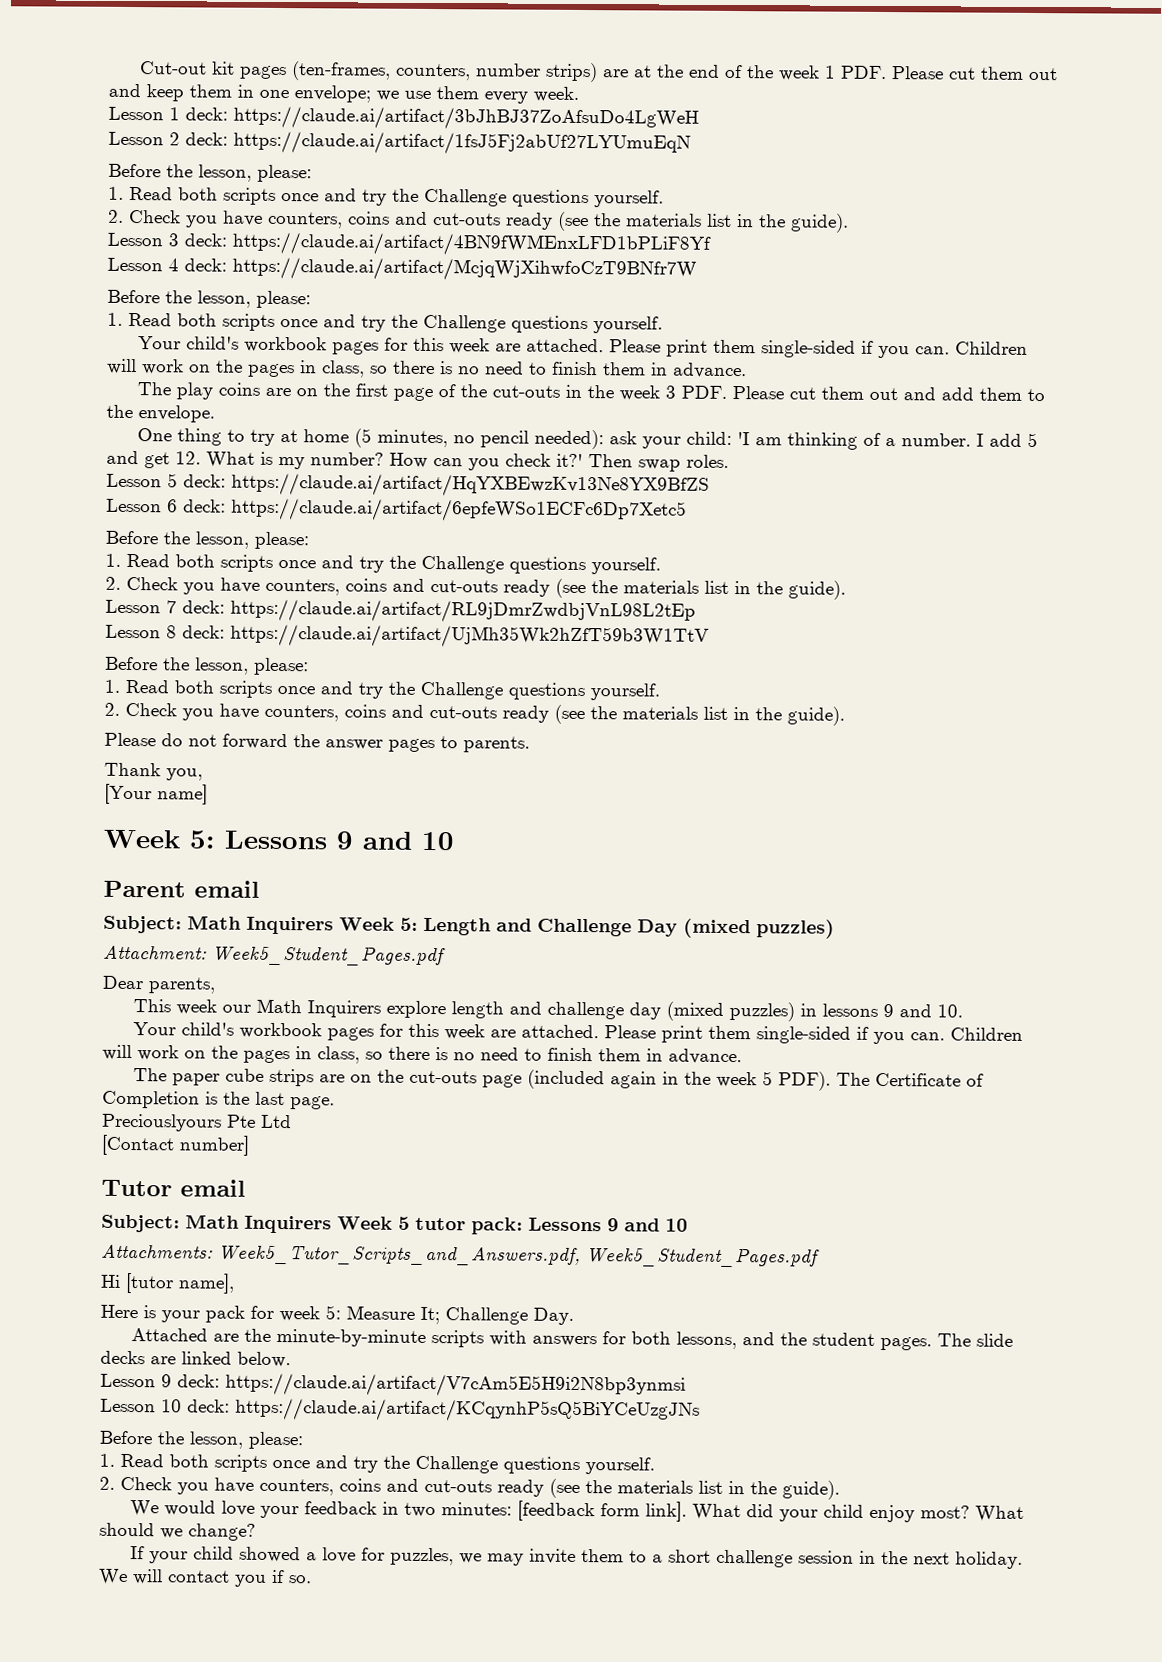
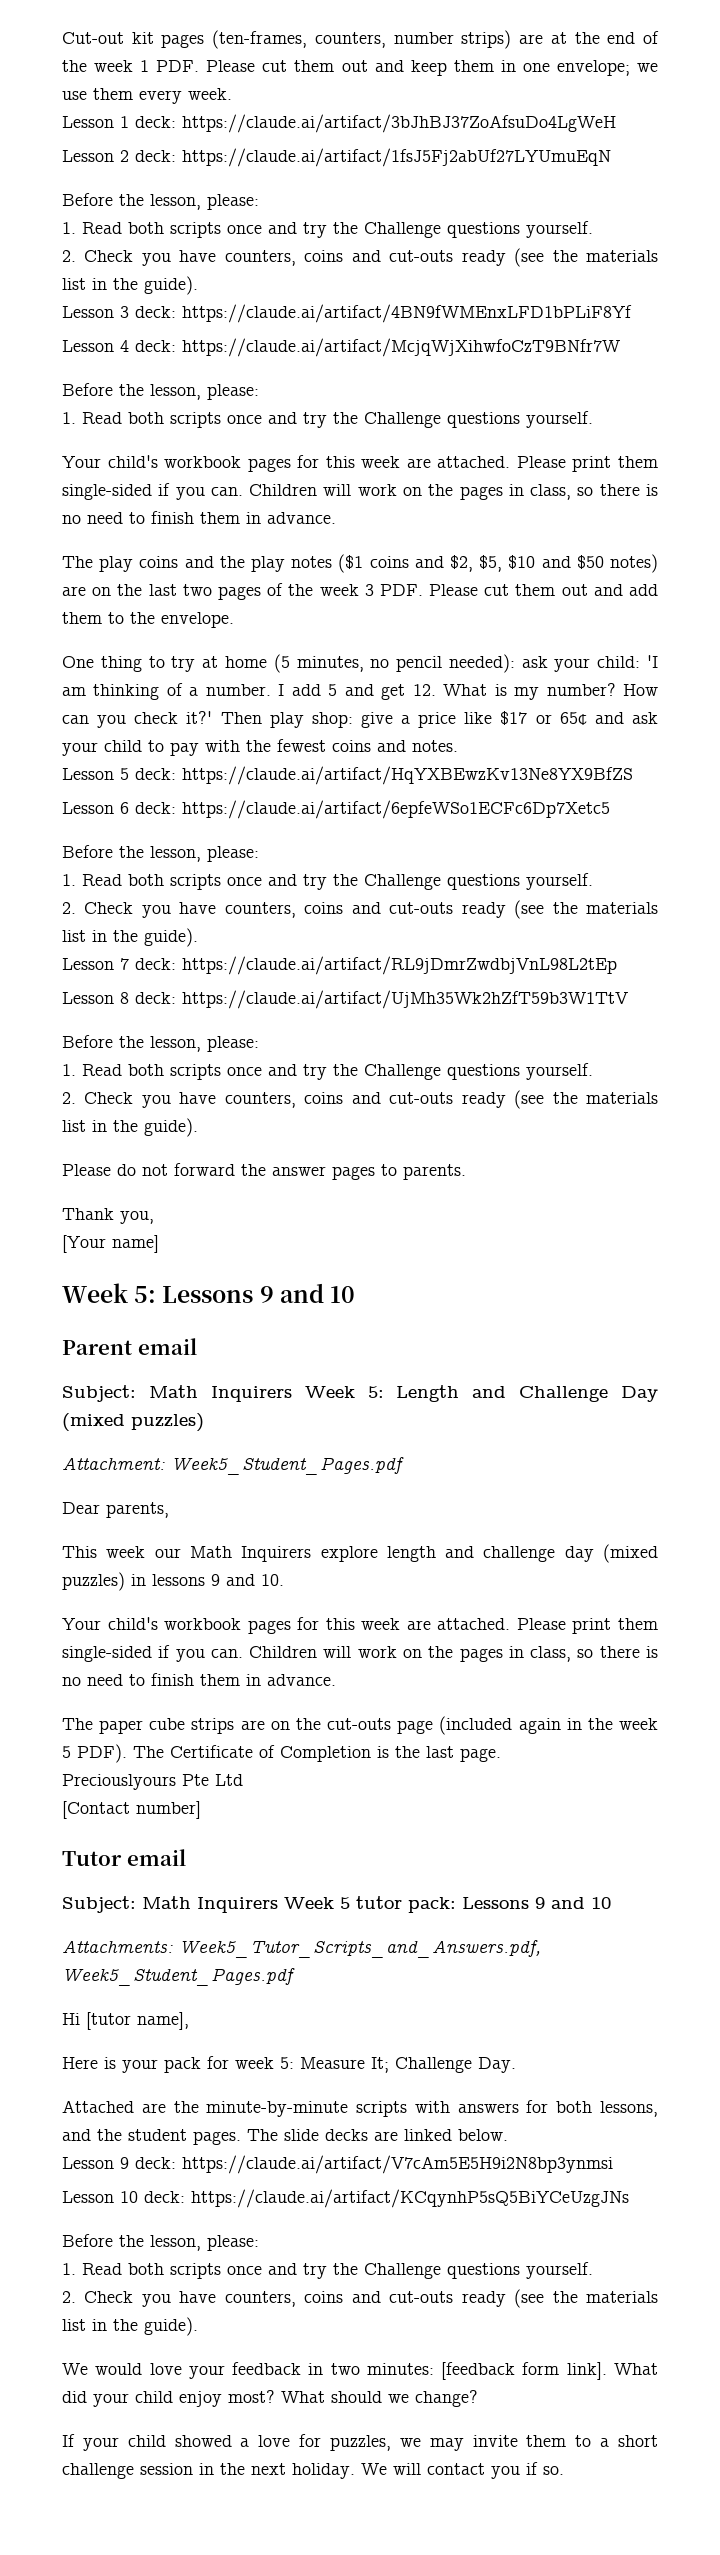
- The play coins are on the first page of the cut-outs in the week 3 PDF. Please cut them out and add them to the envelope.
+ The play coins and the play notes ($1 coins and $2, $5, $10 and $50 notes) are on the last two pages of the week 3 PDF. Please cut them out and add them to the envelope.
- Then swap roles.
+ Then play shop: give a price like $17 or 65¢ and ask your child to pay with the fewest coins and notes.

